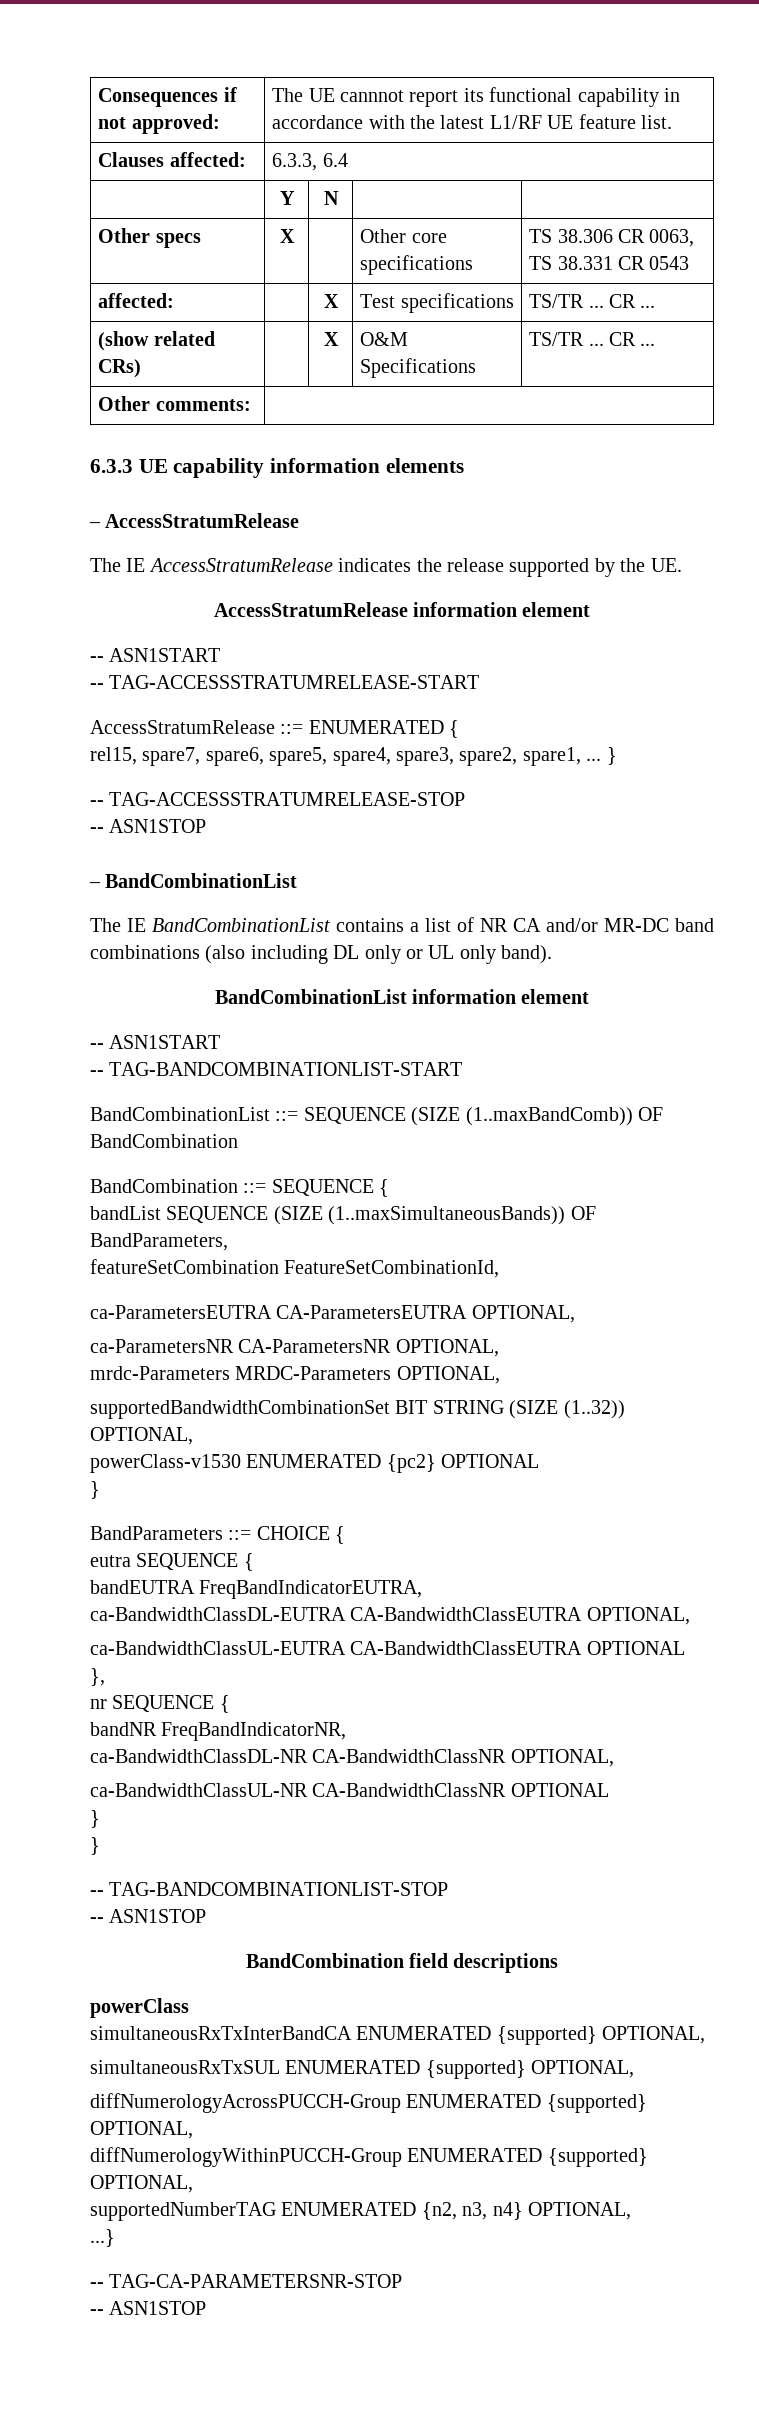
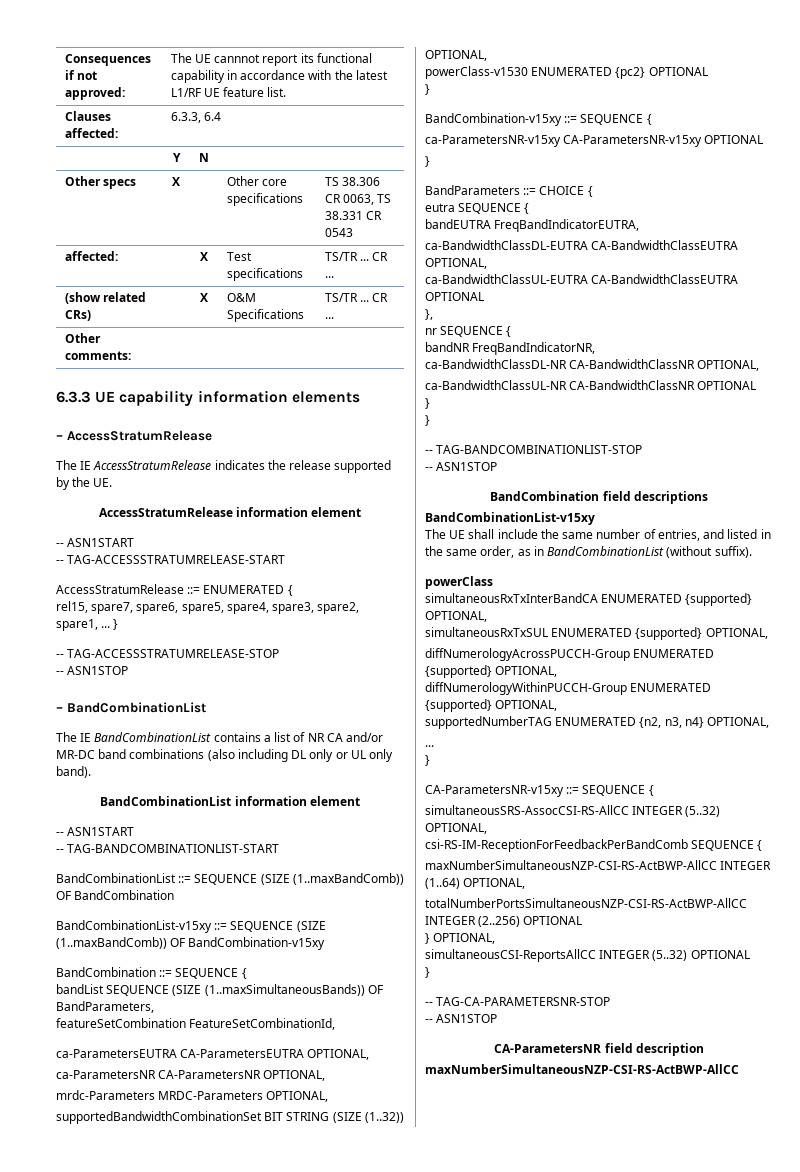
+ BandCombinationList-v15xy ::= SEQUENCE (SIZE (1..maxBandComb)) OF BandCombination-v15xy
+ BandCombination-v15xy ::= SEQUENCE {
+ ca-ParametersNR-v15xy CA-ParametersNR-v15xy OPTIONAL
+ }
  BandCombination field descriptions
+ BandCombinationList-v15xy
+ The UE shall include the same number of entries, and listed in the same order, as in BandCombinationList (without suffix).
  supportedNumberTAG ENUMERATED {n2, n3, n4} OPTIONAL,
- ...}
+ ...
+ }
+ CA-ParametersNR-v15xy ::= SEQUENCE {
+ simultaneousSRS-AssocCSI-RS-AllCC INTEGER (5..32) OPTIONAL,
+ csi-RS-IM-ReceptionForFeedbackPerBandComb SEQUENCE {
+ maxNumberSimultaneousNZP-CSI-RS-ActBWP-AllCC INTEGER (1..64) OPTIONAL,
+ totalNumberPortsSimultaneousNZP-CSI-RS-ActBWP-AllCC INTEGER (2..256) OPTIONAL
+ } OPTIONAL,
+ simultaneousCSI-ReportsAllCC INTEGER (5..32) OPTIONAL
+ }
+ CA-ParametersNR field description
+ maxNumberSimultaneousNZP-CSI-RS-ActBWP-AllCC

